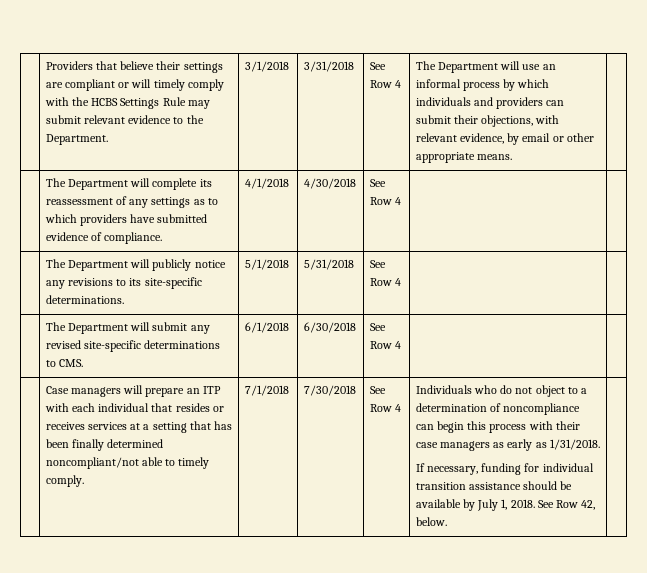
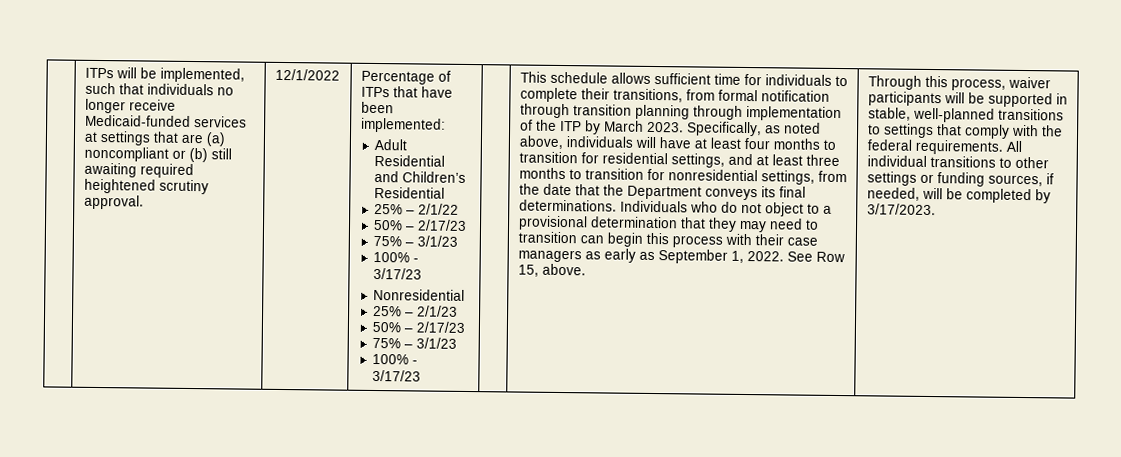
- Providers that believe their settings are compliant or will timely comply with the HCBS Settings Rule may submit relevant evidence to the Department. | 3/1/2018 | 3/31/2018 | See Row 4 | The Department will use an informal process by which individuals and providers can submit their objections, with relevant evidence, by email or other appropriate means. |
- | The Department will complete its reassessment of any settings as to which providers have submitted evidence of compliance. | 4/1/2018 | 4/30/2018 | See Row 4 | |
- | The Department will publicly notice any revisions to its site-specific determinations. | 5/1/2018 | 5/31/2018 | See Row 4 | |
- | The Department will submit any revised site-specific determinations to CMS. | 6/1/2018 | 6/30/2018 | See Row 4 | |
- | Case managers will prepare an ITP with each individual that resides or receives services at a setting that has been finally determined noncompliant/not able to timely comply. | 7/1/2018 | 7/30/2018 | See Row 4 | Individuals who do not object to a determination of noncompliance can begin this process with their case managers as early as 1/31/2018.
- If necessary, funding for individual transition assistance should be available by July 1, 2018. See Row 42, below.
+ ITPs will be implemented, such that individuals no longer receive Medicaid-funded services at settings that are (a) noncompliant or (b) still awaiting required heightened scrutiny approval. | 12/1/2022 | Percentage of ITPs that have been implemented:
+ Adult Residential and Children’s Residential
+ 25% – 2/1/22
+ 50% – 2/17/23
+ 75% – 3/1/23
+ 100% - 3/17/23
+ Nonresidential
+ 25% – 2/1/23
+ 50% – 2/17/23
+ 75% – 3/1/23
+ 100% - 3/17/23 | | This schedule allows sufficient time for individuals to complete their transitions, from formal notification through transition planning through implementation of the ITP by March 2023. Specifically, as noted above, individuals will have at least four months to transition for residential settings, and at least three months to transition for nonresidential settings, from the date that the Department conveys its final determinations. Individuals who do not object to a provisional determination that they may need to transition can begin this process with their case managers as early as September 1, 2022. See Row 15, above. | Through this process, waiver participants will be supported in stable, well-planned transitions to settings that comply with the federal requirements. All individual transitions to other settings or funding sources, if needed, will be completed by 3/17/2023.

